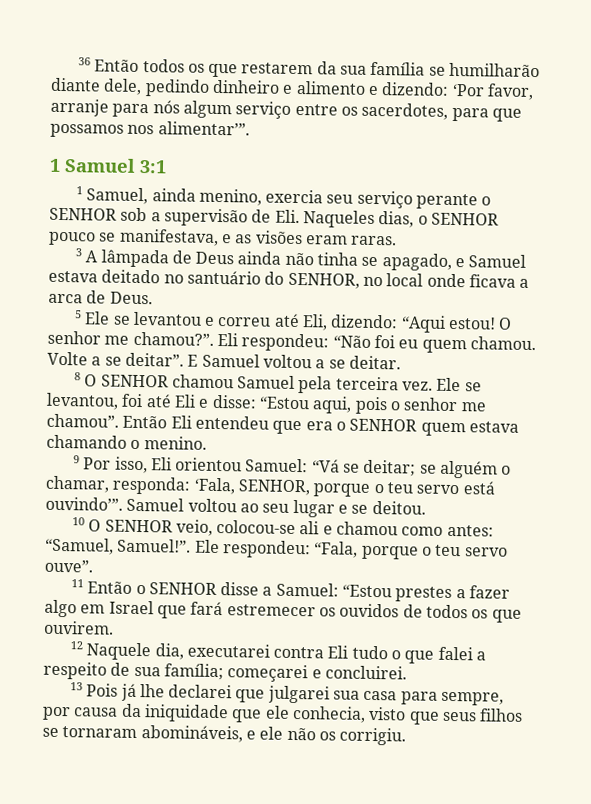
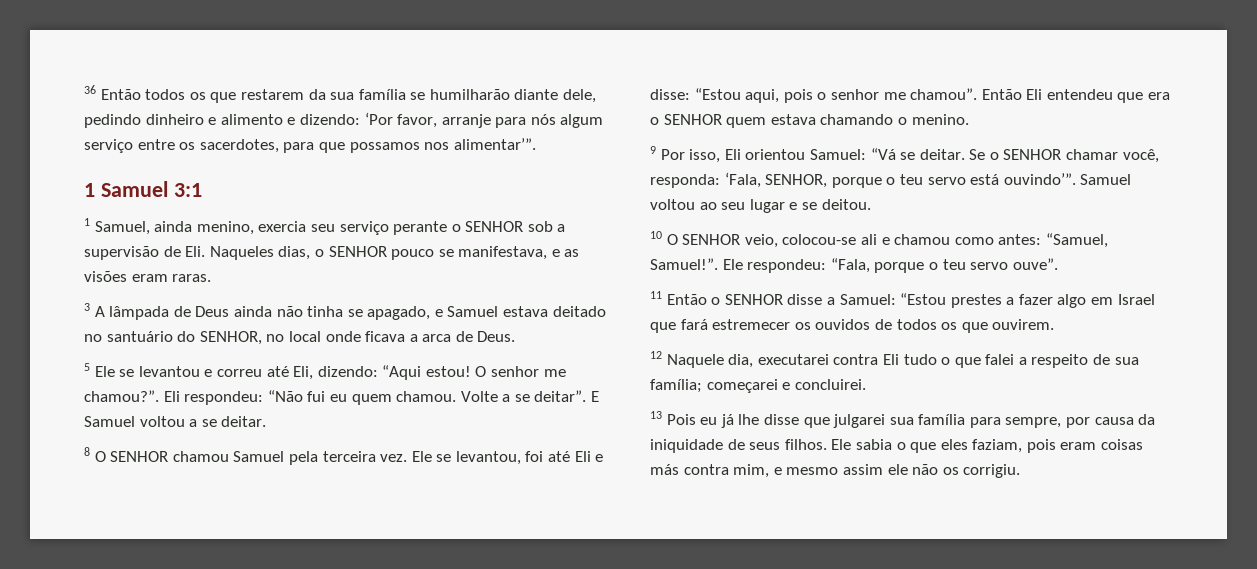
- Eli respondeu: “Não foi eu quem chamou.
+ Eli respondeu: “Não fui eu quem chamou.
- 9 Por isso, Eli orientou Samuel: “Vá se deitar; se alguém o chamar, responda: ‘Fala, SENHOR, porque o teu servo está ouvindo’”.
+ 9 Por isso, Eli orientou Samuel: “Vá se deitar. Se o SENHOR chamar você, responda: ‘Fala, SENHOR, porque o teu servo está ouvindo’”.
- 13 Pois já lhe declarei que julgarei sua casa para sempre, por causa da iniquidade que ele conhecia, visto que seus filhos se tornaram abomináveis, e ele não os corrigiu.
+ 13 Pois eu já lhe disse que julgarei sua família para sempre, por causa da iniquidade de seus filhos. Ele sabia o que eles faziam, pois eram coisas más contra mim, e mesmo assim ele não os corrigiu.

